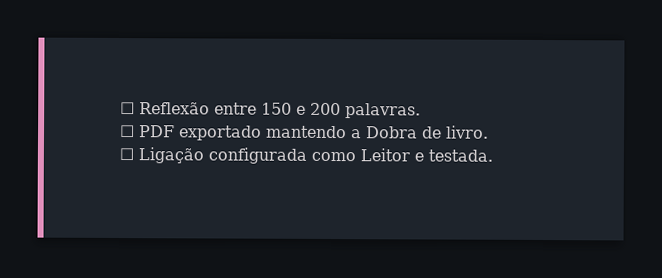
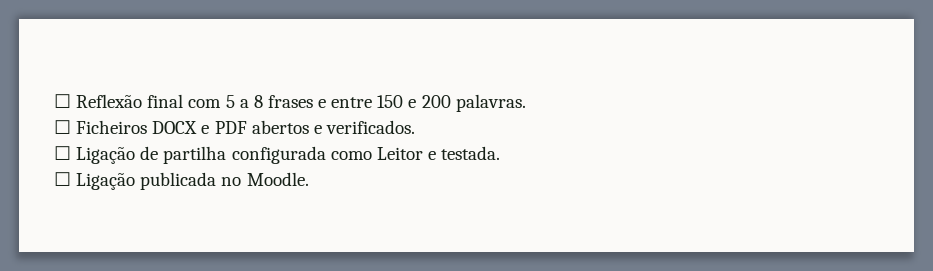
- ☐ Reflexão entre 150 e 200 palavras.
+ ☐ Reflexão final com 5 a 8 frases e entre 150 e 200 palavras.
- ☐ PDF exportado mantendo a Dobra de livro.
- ☐ Ligação configurada como Leitor e testada.
+ ☐ Ficheiros DOCX e PDF abertos e verificados.
+ ☐ Ligação de partilha configurada como Leitor e testada.
+ ☐ Ligação publicada no Moodle.

